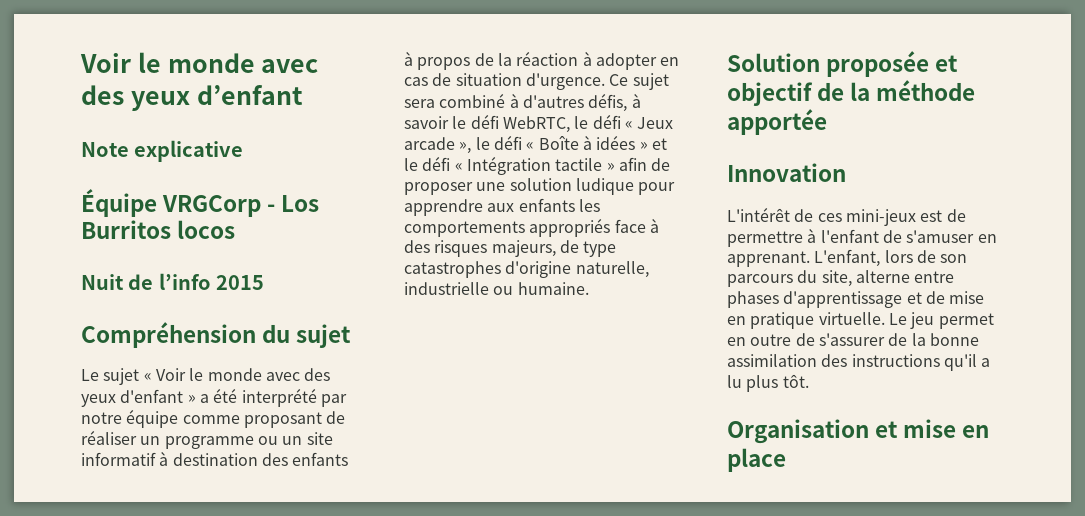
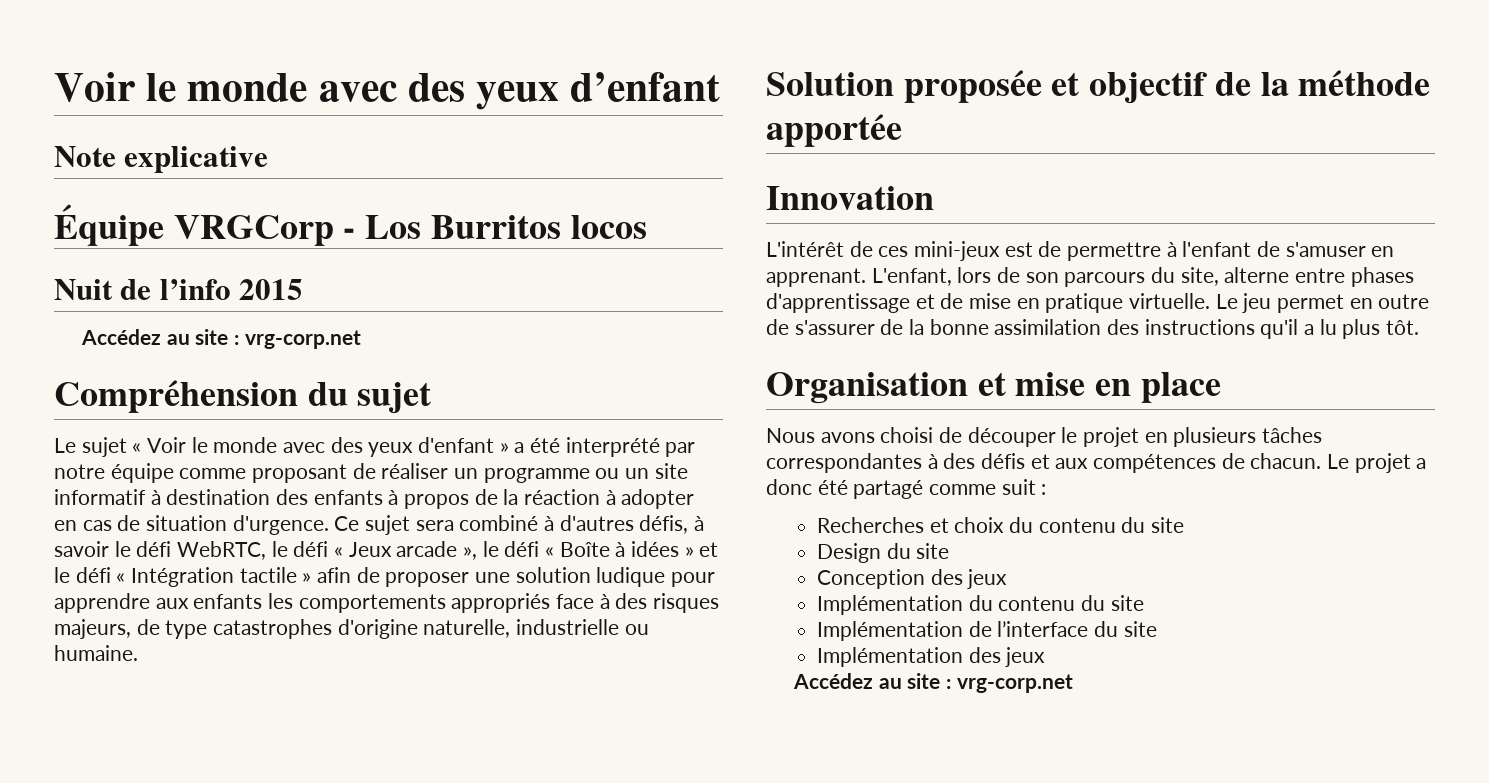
  Nuit de l’info 2015
+ Accédez au site : vrg-corp.net
+ Nous avons choisi de découper le projet en plusieurs tâches correspondantes à des défis et aux compétences de chacun. Le projet a donc été partagé comme suit :
+ Recherches et choix du contenu du site
+ Design du site
+ Conception des jeux
+ Implémentation du contenu du site
+ Implémentation de l’interface du site
+ Implémentation des jeux
+ Accédez au site : vrg-corp.net

